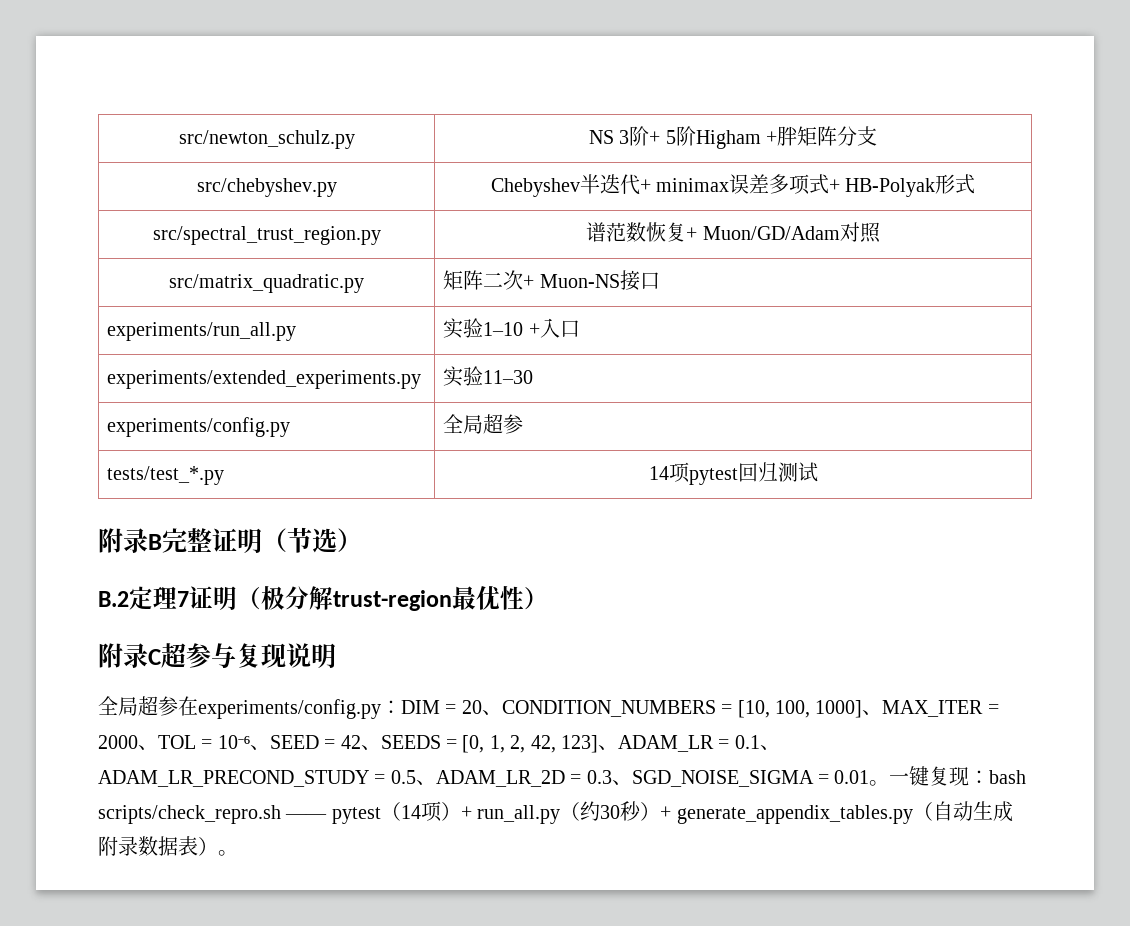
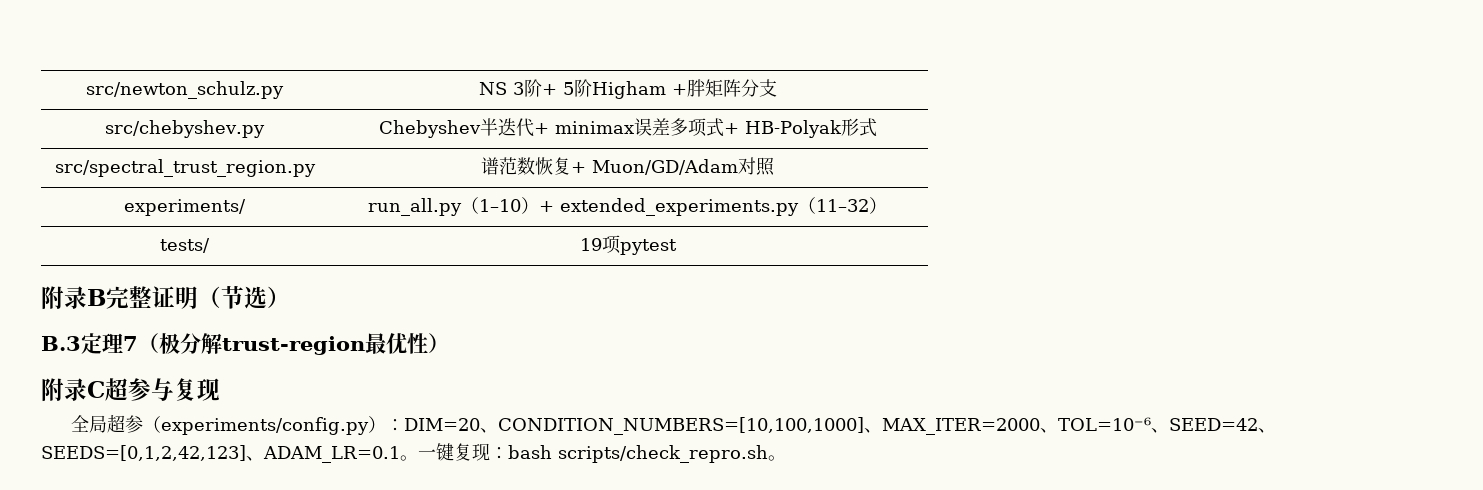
- src/matrix_quadratic.py | 矩阵二次+ Muon-NS接口
- experiments/run_all.py | 实验1–10 +入口
- experiments/extended_experiments.py | 实验11–30
- experiments/config.py | 全局超参
- tests/test_*.py | 14项pytest回归测试
+ experiments/ | run_all.py（1–10）+ extended_experiments.py（11–32）
+ tests/ | 19项pytest
- B.2定理7证明（极分解trust-region最优性）
+ B.3定理7（极分解trust-region最优性）
- 附录C超参与复现说明
- 全局超参在experiments/config.py：DIM = 20、CONDITION_NUMBERS = [10, 100, 1000]、MAX_ITER = 2000、TOL = 10⁻⁶、SEED = 42、SEEDS = [0, 1, 2, 42, 123]、ADAM_LR = 0.1、ADAM_LR_PRECOND_STUDY = 0.5、ADAM_LR_2D = 0.3、SGD_NOISE_SIGMA = 0.01。
+ 附录C超参与复现
+ 全局超参（experiments/config.py）：DIM=20、CONDITION_NUMBERS=[10,100,1000]、MAX_ITER=2000、TOL=10⁻⁶、SEED=42、SEEDS=[0,1,2,42,123]、ADAM_LR=0.1。
- 一键复现：bash scripts/check_repro.sh —— pytest（14项）+ run_all.py（约30秒）+ generate_appendix_tables.py（自动生成附录数据表）。
+ 一键复现：bash scripts/check_repro.sh。

